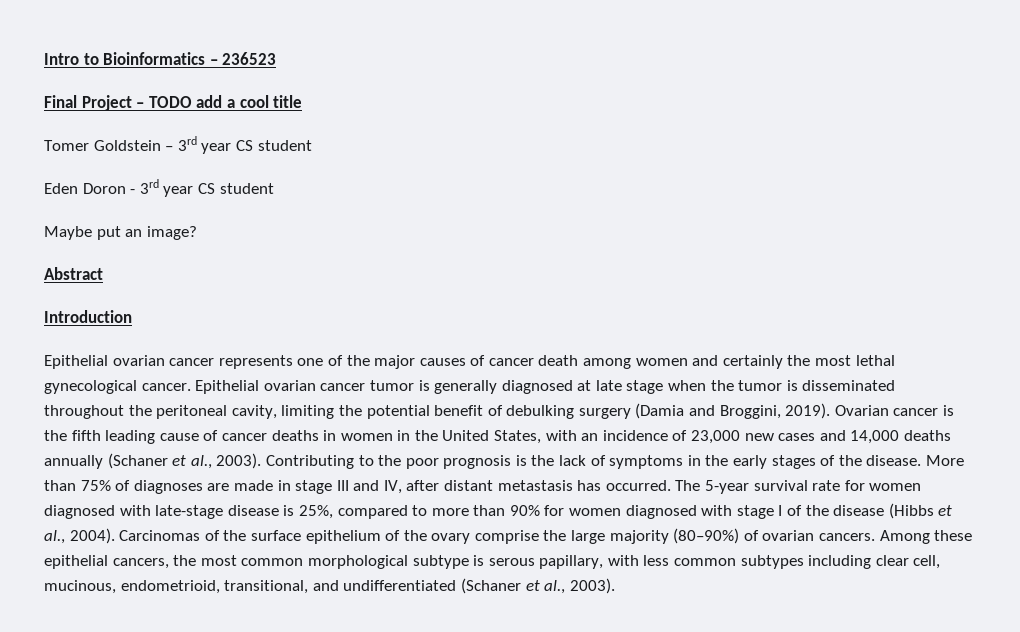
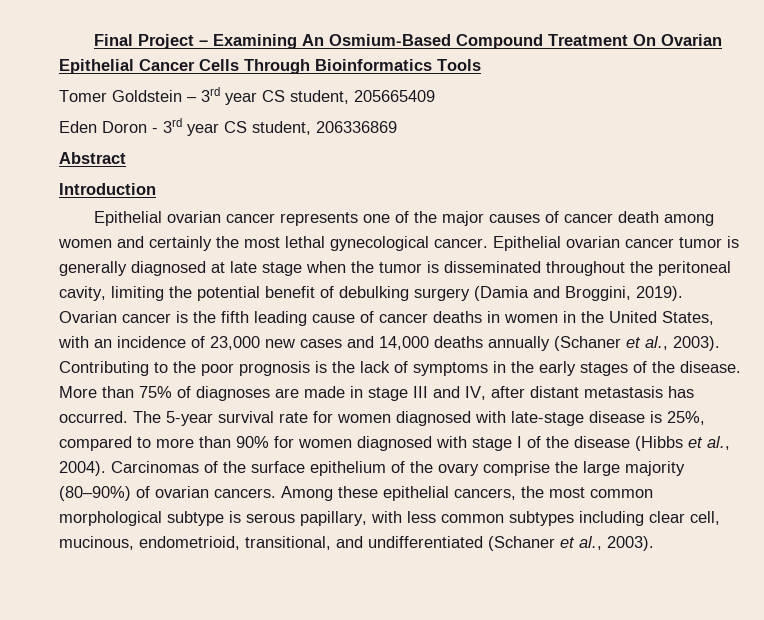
- Intro to Bioinformatics – 236523
- Final Project – TODO add a cool title
+ Final Project – Examining An Osmium-Based Compound Treatment On Ovarian Epithelial Cancer Cells Through Bioinformatics Tools
- Tomer Goldstein – 3rd year CS student
+ Tomer Goldstein – 3rd year CS student, 205665409
- Eden Doron - 3rd year CS student
- Maybe put an image?
+ Eden Doron - 3rd year CS student, 206336869

